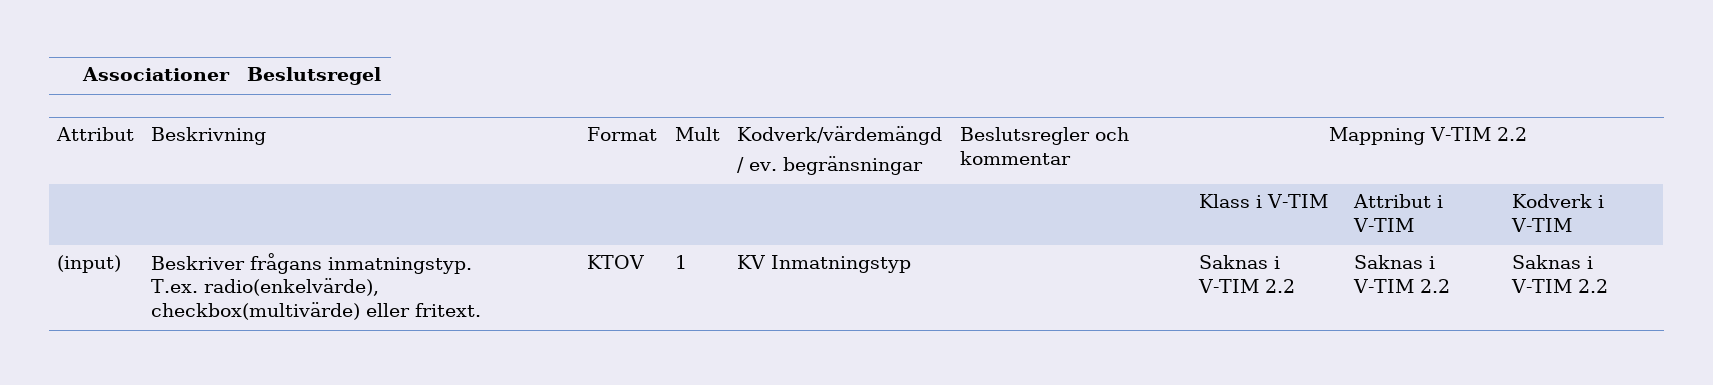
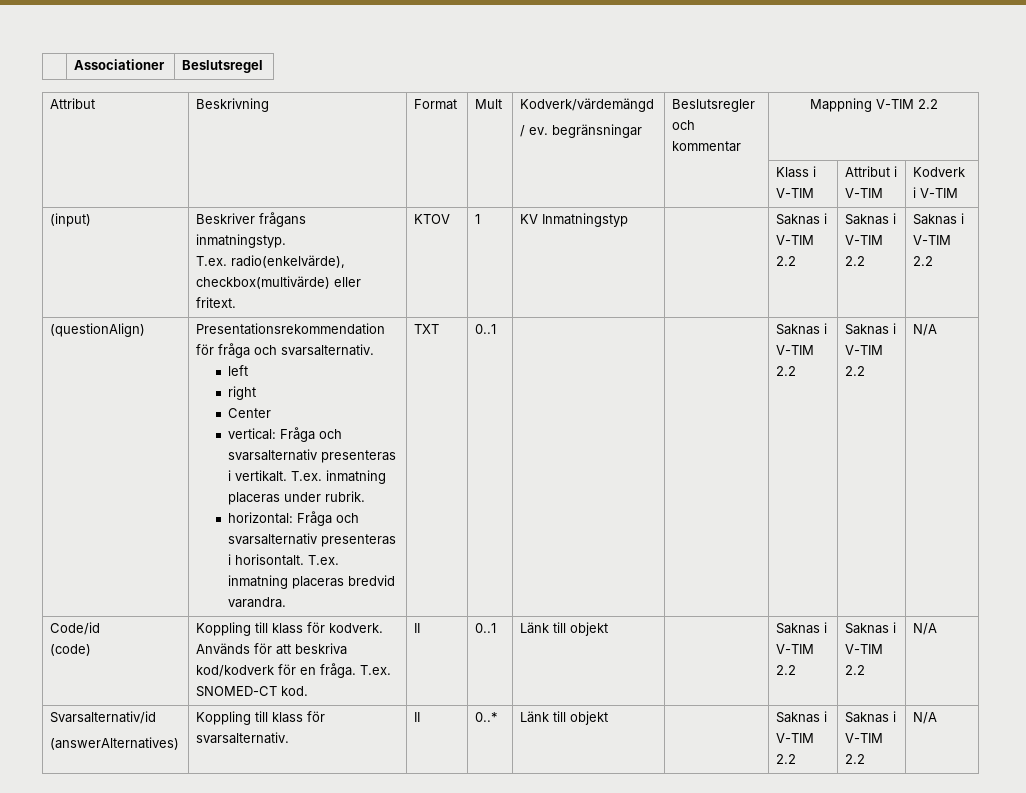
+ (questionAlign) | Presentationsrekommendation för fråga och svarsalternativ.
+ left
+ right
+ Center
+ vertical: Fråga och svarsalternativ presenteras i vertikalt. T.ex. inmatning placeras under rubrik.
+ horizontal: Fråga och svarsalternativ presenteras i horisontalt. T.ex. inmatning placeras bredvid varandra. | TXT | 0..1 | | | Saknas i V-TIM 2.2 | Saknas i V-TIM 2.2 | N/A
+ Code/id
+ (code) | Koppling till klass för kodverk. Används för att beskriva kod/kodverk för en fråga. T.ex. SNOMED-CT kod. | II | 0..1 | Länk till objekt | | Saknas i V-TIM 2.2 | Saknas i V-TIM 2.2 | N/A
+ Svarsalternativ/id
+ (answerAlternatives) | Koppling till klass för svarsalternativ. | II | 0..* | Länk till objekt | | Saknas i V-TIM 2.2 | Saknas i V-TIM 2.2 | N/A

